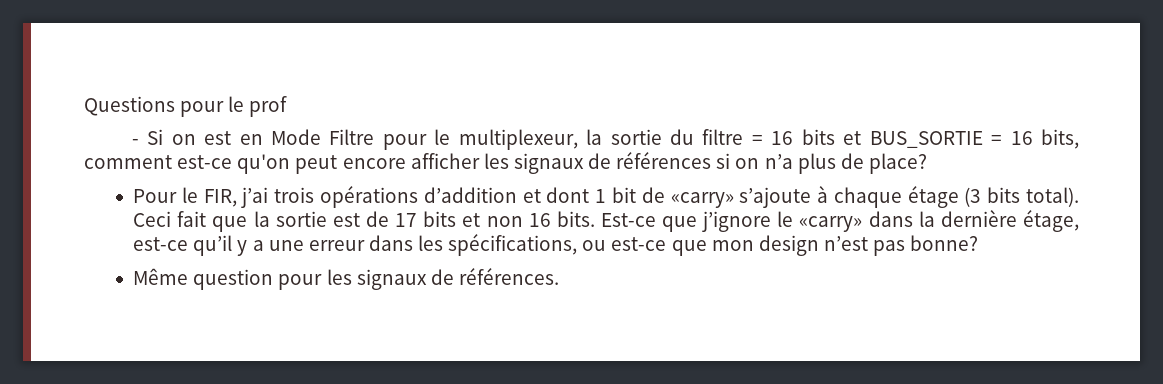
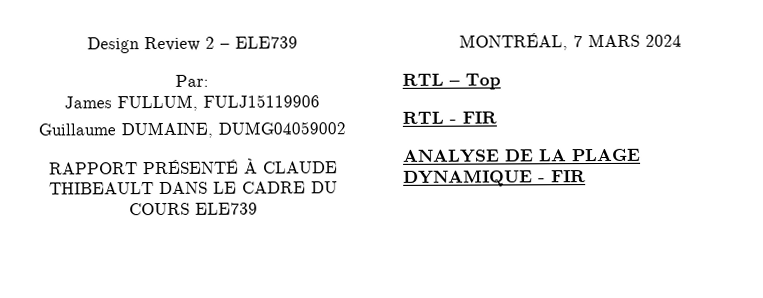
- Questions pour le prof
- - Si on est en Mode Filtre pour le multiplexeur, la sortie du filtre = 16 bits et BUS_SORTIE = 16 bits, comment est-ce qu'on peut encore afficher les signaux de références si on n’a plus de place?
- Pour le FIR, j’ai trois opérations d’addition et dont 1 bit de «carry» s’ajoute à chaque étage (3 bits total). Ceci fait que la sortie est de 17 bits et non 16 bits. Est-ce que j’ignore le «carry» dans la dernière étage, est-ce qu’il y a une erreur dans les spécifications, ou est-ce que mon design n’est pas bonne?
- Même question pour les signaux de références.
+ Design Review 2 – ELE739
+ Par:
+ James FULLUM, FULJ15119906
+ Guillaume DUMAINE, DUMG04059002
+ RAPPORT PRÉSENTÉ À CLAUDE THIBEAULT DANS LE CADRE DU COURS ELE739
+ MONTRÉAL, 7 MARS 2024
+ RTL – Top
+ RTL - FIR
+ ANALYSE DE LA PLAGE DYNAMIQUE - FIR

